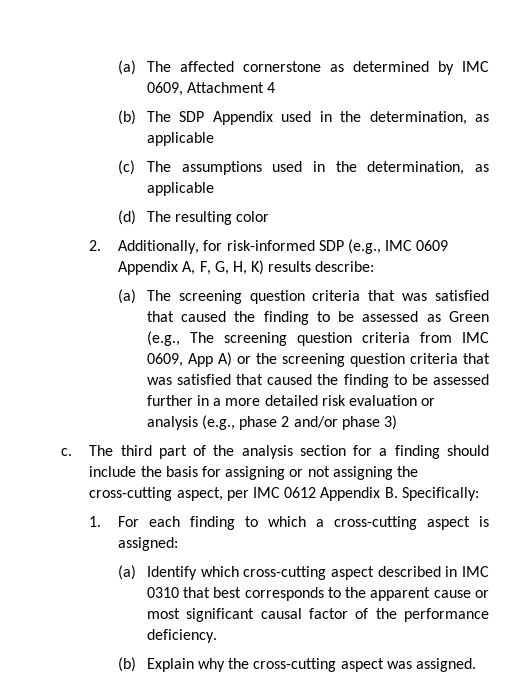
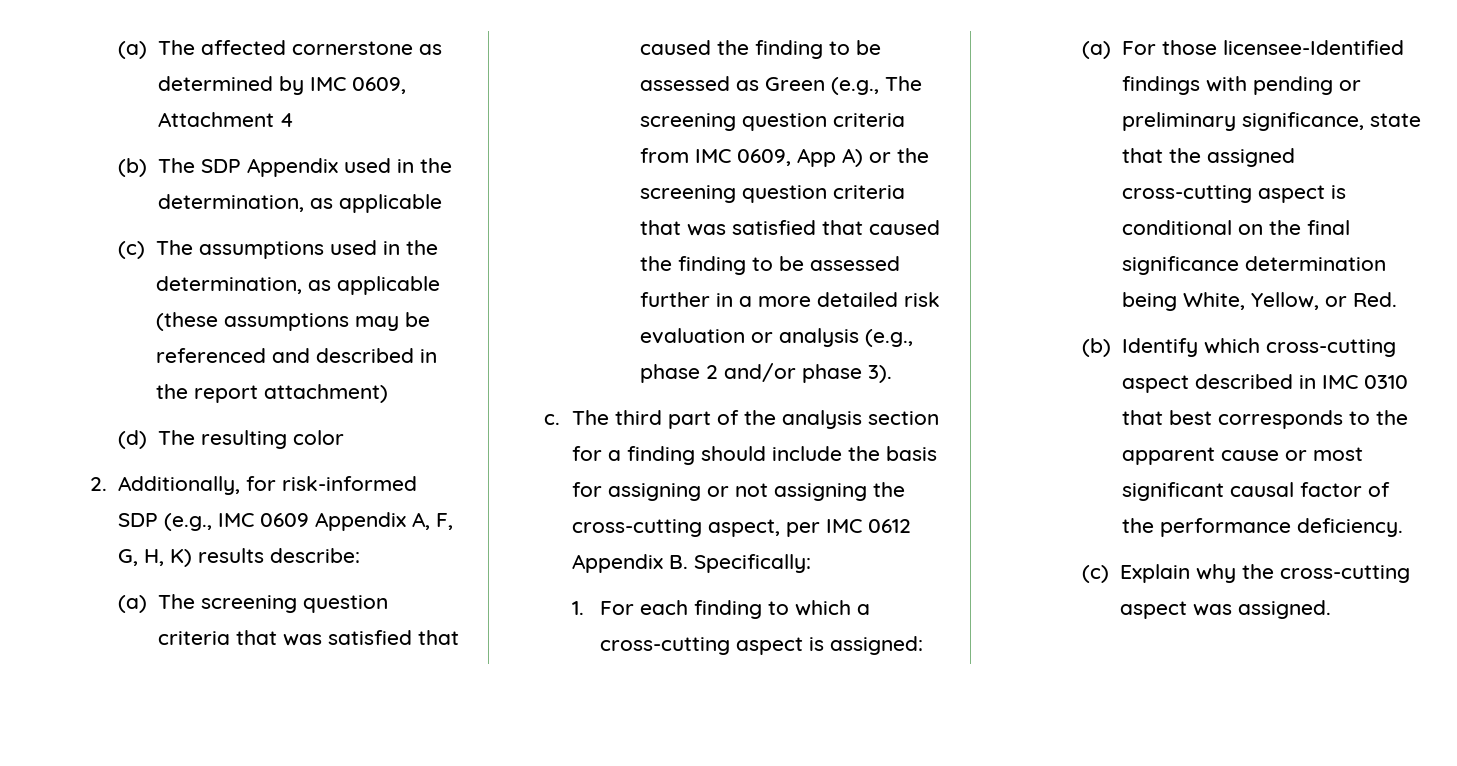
- (c) The assumptions used in the determination, as applicable
+ (c) The assumptions used in the determination, as applicable (these assumptions may be referenced and described in the report attachment)
- (a) The screening question criteria that was satisfied that caused the finding to be assessed as Green (e.g., The screening question criteria from IMC 0609, App A) or the screening question criteria that was satisfied that caused the finding to be assessed further in a more detailed risk evaluation or analysis (e.g., phase 2 and/or phase 3)
+ (a) The screening question criteria that was satisfied that caused the finding to be assessed as Green (e.g., The screening question criteria from IMC 0609, App A) or the screening question criteria that was satisfied that caused the finding to be assessed further in a more detailed risk evaluation or analysis (e.g., phase 2 and/or phase 3).
- (a) Identify which cross-cutting aspect described in IMC 0310 that best corresponds to the apparent cause or most significant causal factor of the performance deficiency.
+ (a) For those licensee-Identified findings with pending or preliminary significance, state that the assigned cross-cutting aspect is conditional on the final significance determination being White, Yellow, or Red.
+ (b) Identify which cross-cutting aspect described in IMC 0310 that best corresponds to the apparent cause or most significant causal factor of the performance deficiency.
- (b) Explain why the cross-cutting aspect was assigned.
+ (c) Explain why the cross-cutting aspect was assigned.

